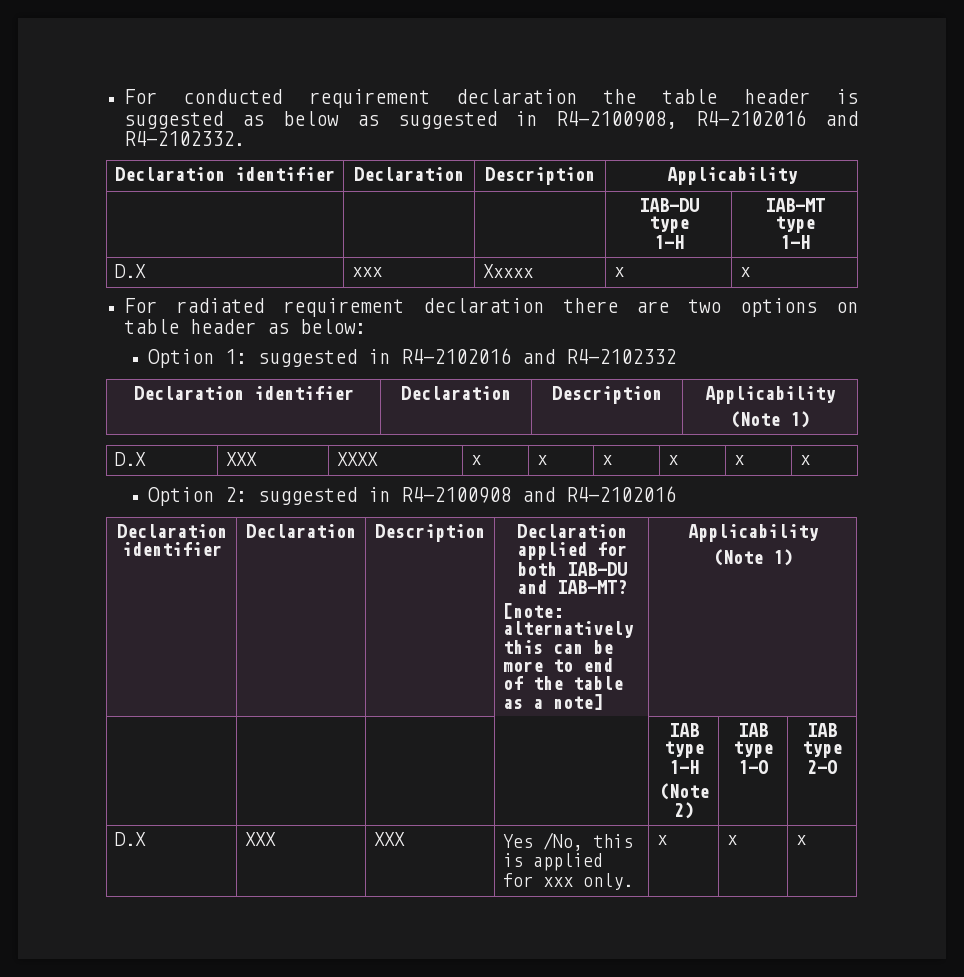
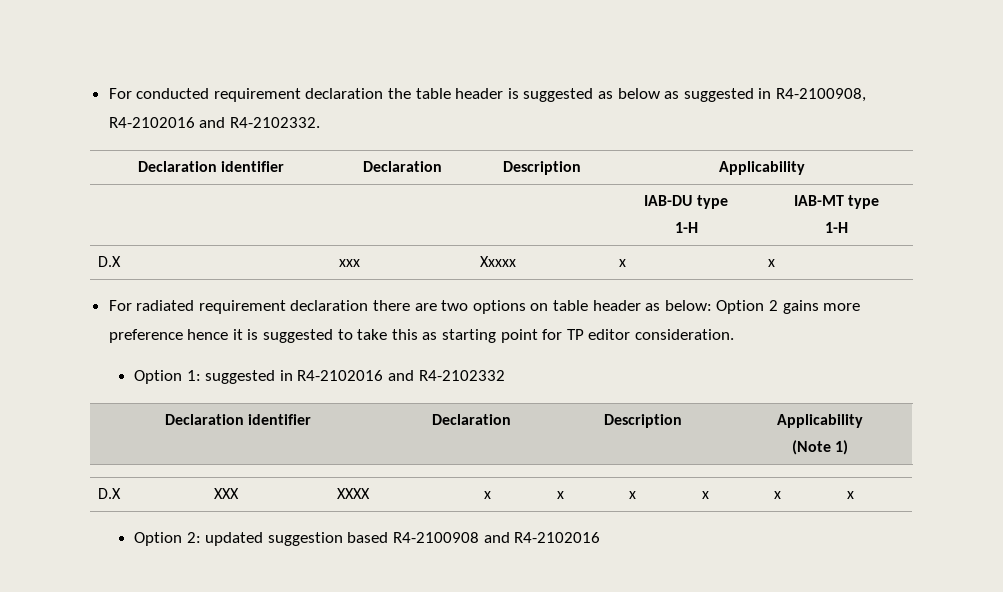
- For radiated requirement declaration there are two options on table header as below:
+ For radiated requirement declaration there are two options on table header as below: Option 2 gains more preference hence it is suggested to take this as starting point for TP editor consideration.
- Option 2: suggested in R4-2100908 and R4-2102016
+ Option 2: updated suggestion based R4-2100908 and R4-2102016
- Declaration identifier | Declaration | Description | Declaration applied for both IAB-DU and IAB-MT?
- [note: alternatively this can be more to end of the table as a note] | Applicability
- (Note 1)
- | | | | IAB type 1-H
- (Note 2) | IAB type 1-O | IAB type 2-O
- D.X | XXX | XXX | Yes /No, this is applied for xxx only. | x | x | x

